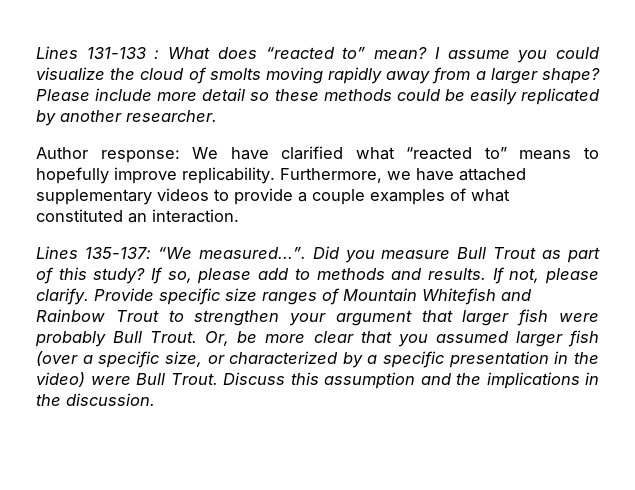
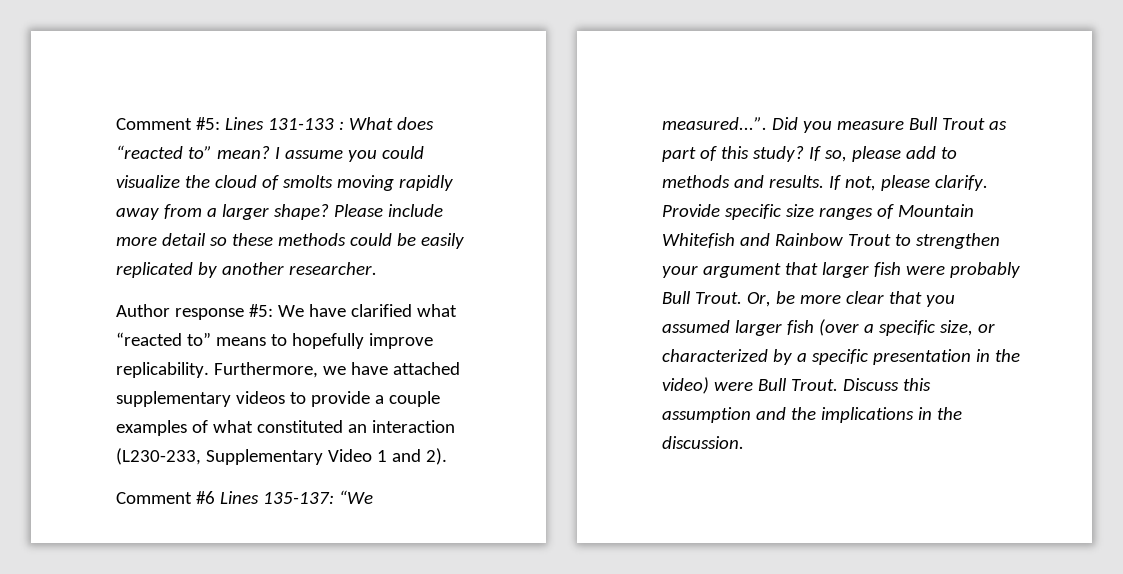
- Lines 131-133 : What does “reacted to” mean?
+ Comment #5: Lines 131-133 : What does “reacted to” mean?
- Author response: We have clarified what “reacted to” means to hopefully improve replicability.
+ Author response #5: We have clarified what “reacted to” means to hopefully improve replicability.
- Furthermore, we have attached supplementary videos to provide a couple examples of what constituted an interaction.
- Lines 135-137: “We measured...”. Did you measure Bull Trout as part of this study?
+ Furthermore, we have attached supplementary videos to provide a couple examples of what constituted an interaction (L230-233, Supplementary Video 1 and 2).
+ Comment #6 Lines 135-137: “We measured...”. Did you measure Bull Trout as part of this study?

